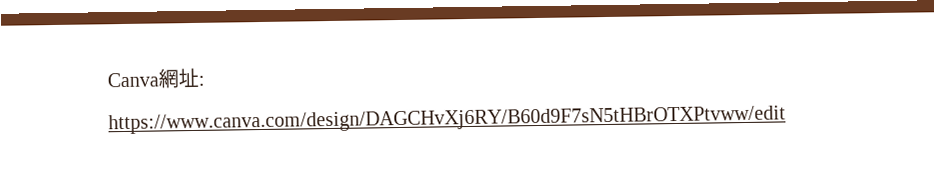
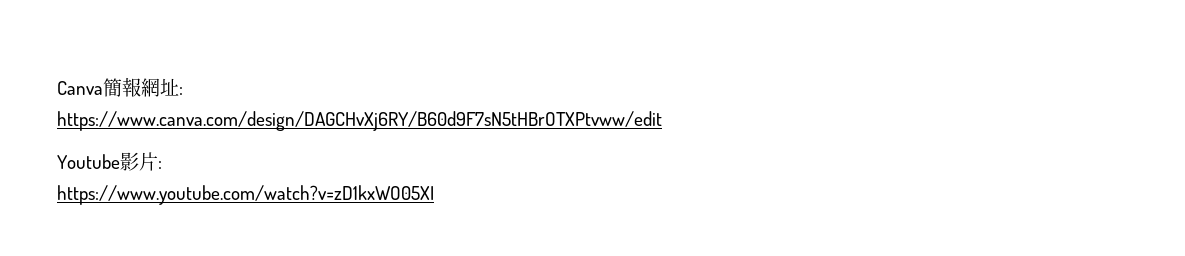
- Canva網址:
+ Canva簡報網址:
+ Youtube影片:
+ https://www.youtube.com/watch?v=zD1kxWO05XI

